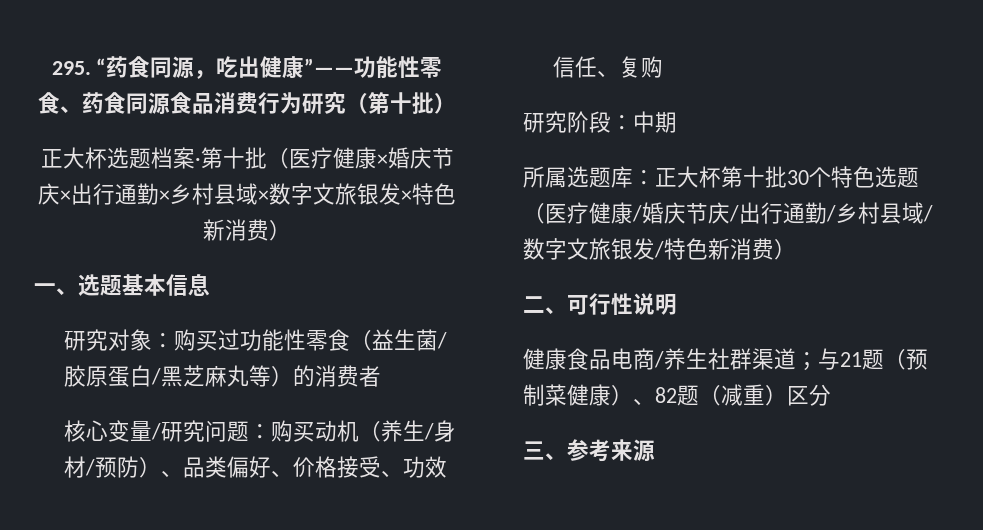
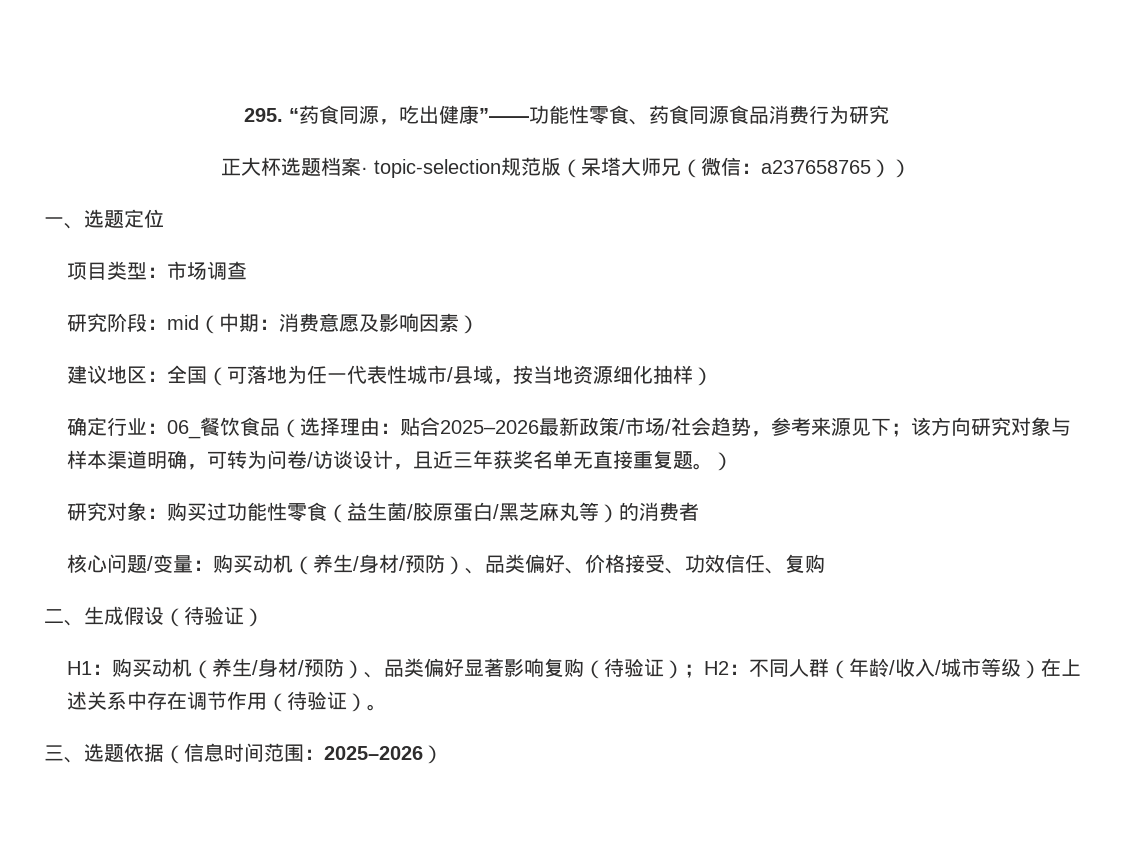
- 295. “药食同源，吃出健康”——功能性零食、药食同源食品消费行为研究（第十批）
+ 295. “药食同源，吃出健康”——功能性零食、药食同源食品消费行为研究
- 正大杯选题档案·第十批（医疗健康×婚庆节庆×出行通勤×乡村县域×数字文旅银发×特色新消费）
- 一、选题基本信息
+ 正大杯选题档案· topic-selection规范版（呆塔大师兄（微信：a237658765））
+ 一、选题定位
+ 项目类型：市场调查
+ 研究阶段：mid（中期：消费意愿及影响因素）
+ 建议地区：全国（可落地为任一代表性城市/县域，按当地资源细化抽样）
+ 确定行业：06_餐饮食品（选择理由：贴合2025–2026最新政策/市场/社会趋势，参考来源见下；该方向研究对象与样本渠道明确，可转为问卷/访谈设计，且近三年获奖名单无直接重复题。）
- 核心变量/研究问题：购买动机（养生/身材/预防）、品类偏好、价格接受、功效信任、复购
+ 核心问题/变量：购买动机（养生/身材/预防）、品类偏好、价格接受、功效信任、复购
- 研究阶段：中期
- 所属选题库：正大杯第十批30个特色选题（医疗健康/婚庆节庆/出行通勤/乡村县域/数字文旅银发/特色新消费）
- 二、可行性说明
- 健康食品电商/养生社群渠道；与21题（预制菜健康）、82题（减重）区分
- 三、参考来源
+ 二、生成假设（待验证）
+ H1：购买动机（养生/身材/预防）、品类偏好显著影响复购（待验证）；H2：不同人群（年龄/收入/城市等级）在上述关系中存在调节作用（待验证）。
+ 三、选题依据（信息时间范围：2025–2026）

